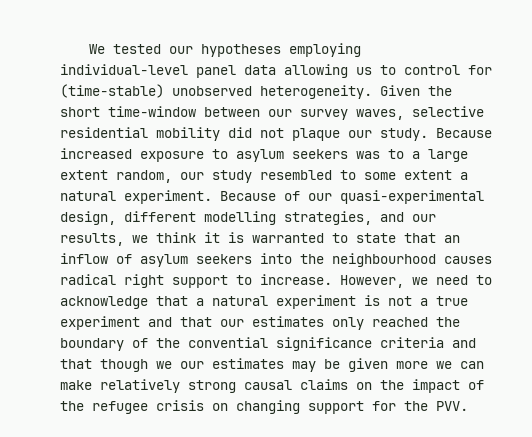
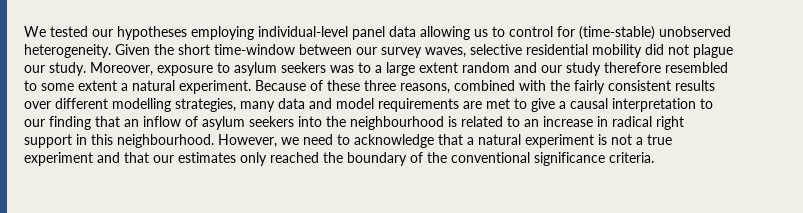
- Given the short time-window between our survey waves, selective residential mobility did not plaque our study.
+ Given the short time-window between our survey waves, selective residential mobility did not plague our study.
- Because increased exposure to asylum seekers was to a large extent random, our study resembled to some extent a natural experiment.
+ Moreover, exposure to asylum seekers was to a large extent random and our study therefore resembled to some extent a natural experiment.
- Because of our quasi-experimental design, different modelling strategies, and our results, we think it is warranted to state that an inflow of asylum seekers into the neighbourhood causes radical right support to increase.
+ Because of these three reasons, combined with the fairly consistent results over different modelling strategies, many data and model requirements are met to give a causal interpretation to our finding that an inflow of asylum seekers into the neighbourhood is related to an increase in radical right support in this neighbourhood.
- However, we need to acknowledge that a natural experiment is not a true experiment and that our estimates only reached the boundary of the convential significance criteria and that though we our estimates may be given more we can make relatively strong causal claims on the impact of the refugee crisis on changing support for the PVV.
+ However, we need to acknowledge that a natural experiment is not a true experiment and that our estimates only reached the boundary of the conventional significance criteria.

